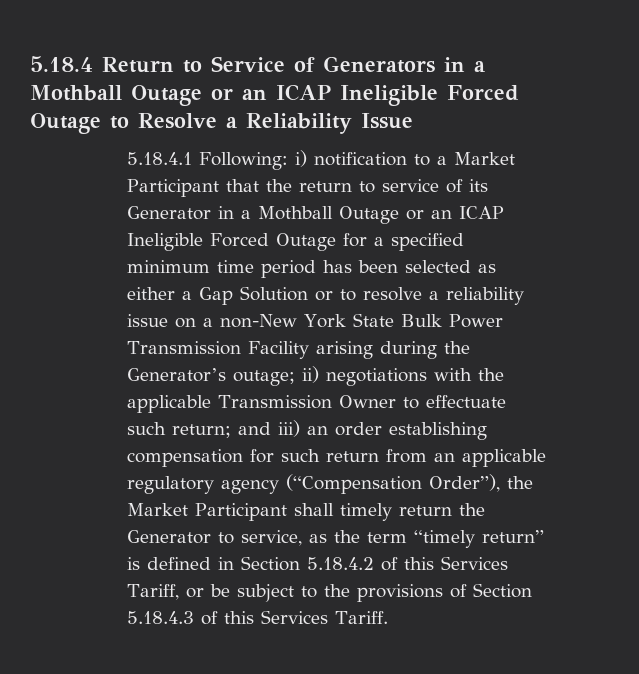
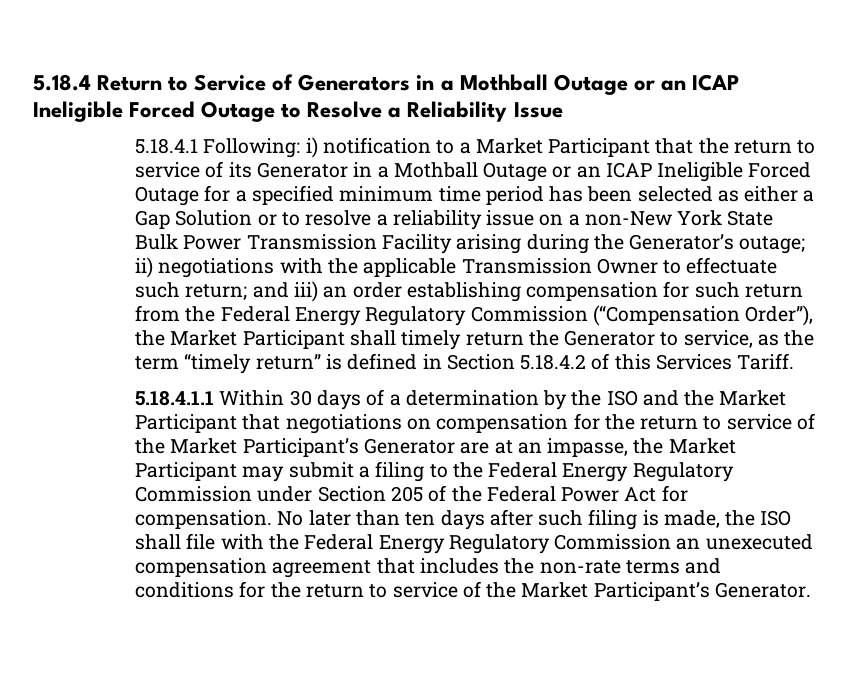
- and iii) an order establishing compensation for such return from an applicable regulatory agency (“Compensation Order”), the Market Participant shall timely return the Generator to service, as the term “timely return” is defined in Section 5.18.4.2 of this Services Tariff, or be subject to the provisions of Section 5.18.4.3 of this Services Tariff.
+ and iii) an order establishing compensation for such return from the Federal Energy Regulatory Commission (“Compensation Order”), the Market Participant shall timely return the Generator to service, as the term “timely return” is defined in Section 5.18.4.2 of this Services Tariff.
+ 5.18.4.1.1 Within 30 days of a determination by the ISO and the Market Participant that negotiations on compensation for the return to service of the Market Participant’s Generator are at an impasse, the Market Participant may submit a filing to the Federal Energy Regulatory Commission under Section 205 of the Federal Power Act for compensation. No later than ten days after such filing is made, the ISO shall file with the Federal Energy Regulatory Commission an unexecuted compensation agreement that includes the non-rate terms and conditions for the return to service of the Market Participant’s Generator.

